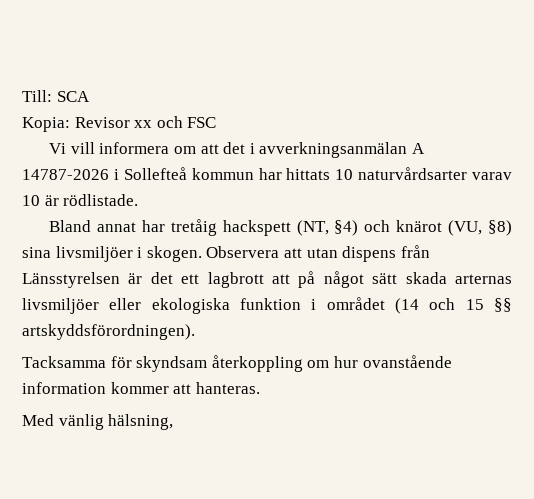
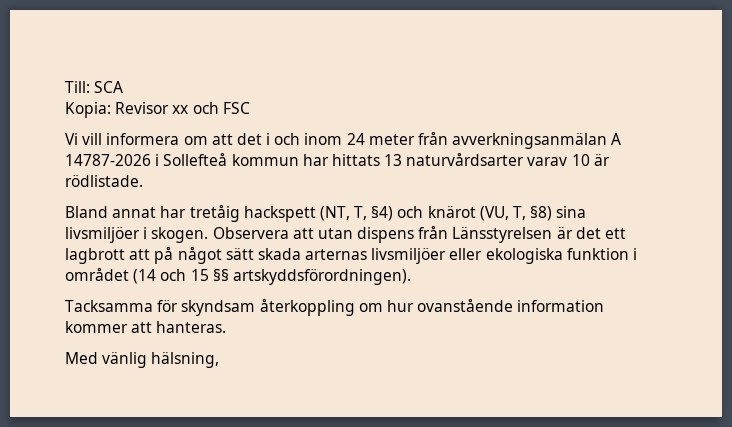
- Vi vill informera om att det i avverkningsanmälan A 14787-2026 i Sollefteå kommun har hittats 10 naturvårdsarter varav 10 är rödlistade.
+ Vi vill informera om att det i och inom 24 meter från avverkningsanmälan A 14787-2026 i Sollefteå kommun har hittats 13 naturvårdsarter varav 10 är rödlistade.
- Bland annat har tretåig hackspett (NT, §4) och knärot (VU, §8) sina livsmiljöer i skogen.
+ Bland annat har tretåig hackspett (NT, T, §4) och knärot (VU, T, §8) sina livsmiljöer i skogen.

